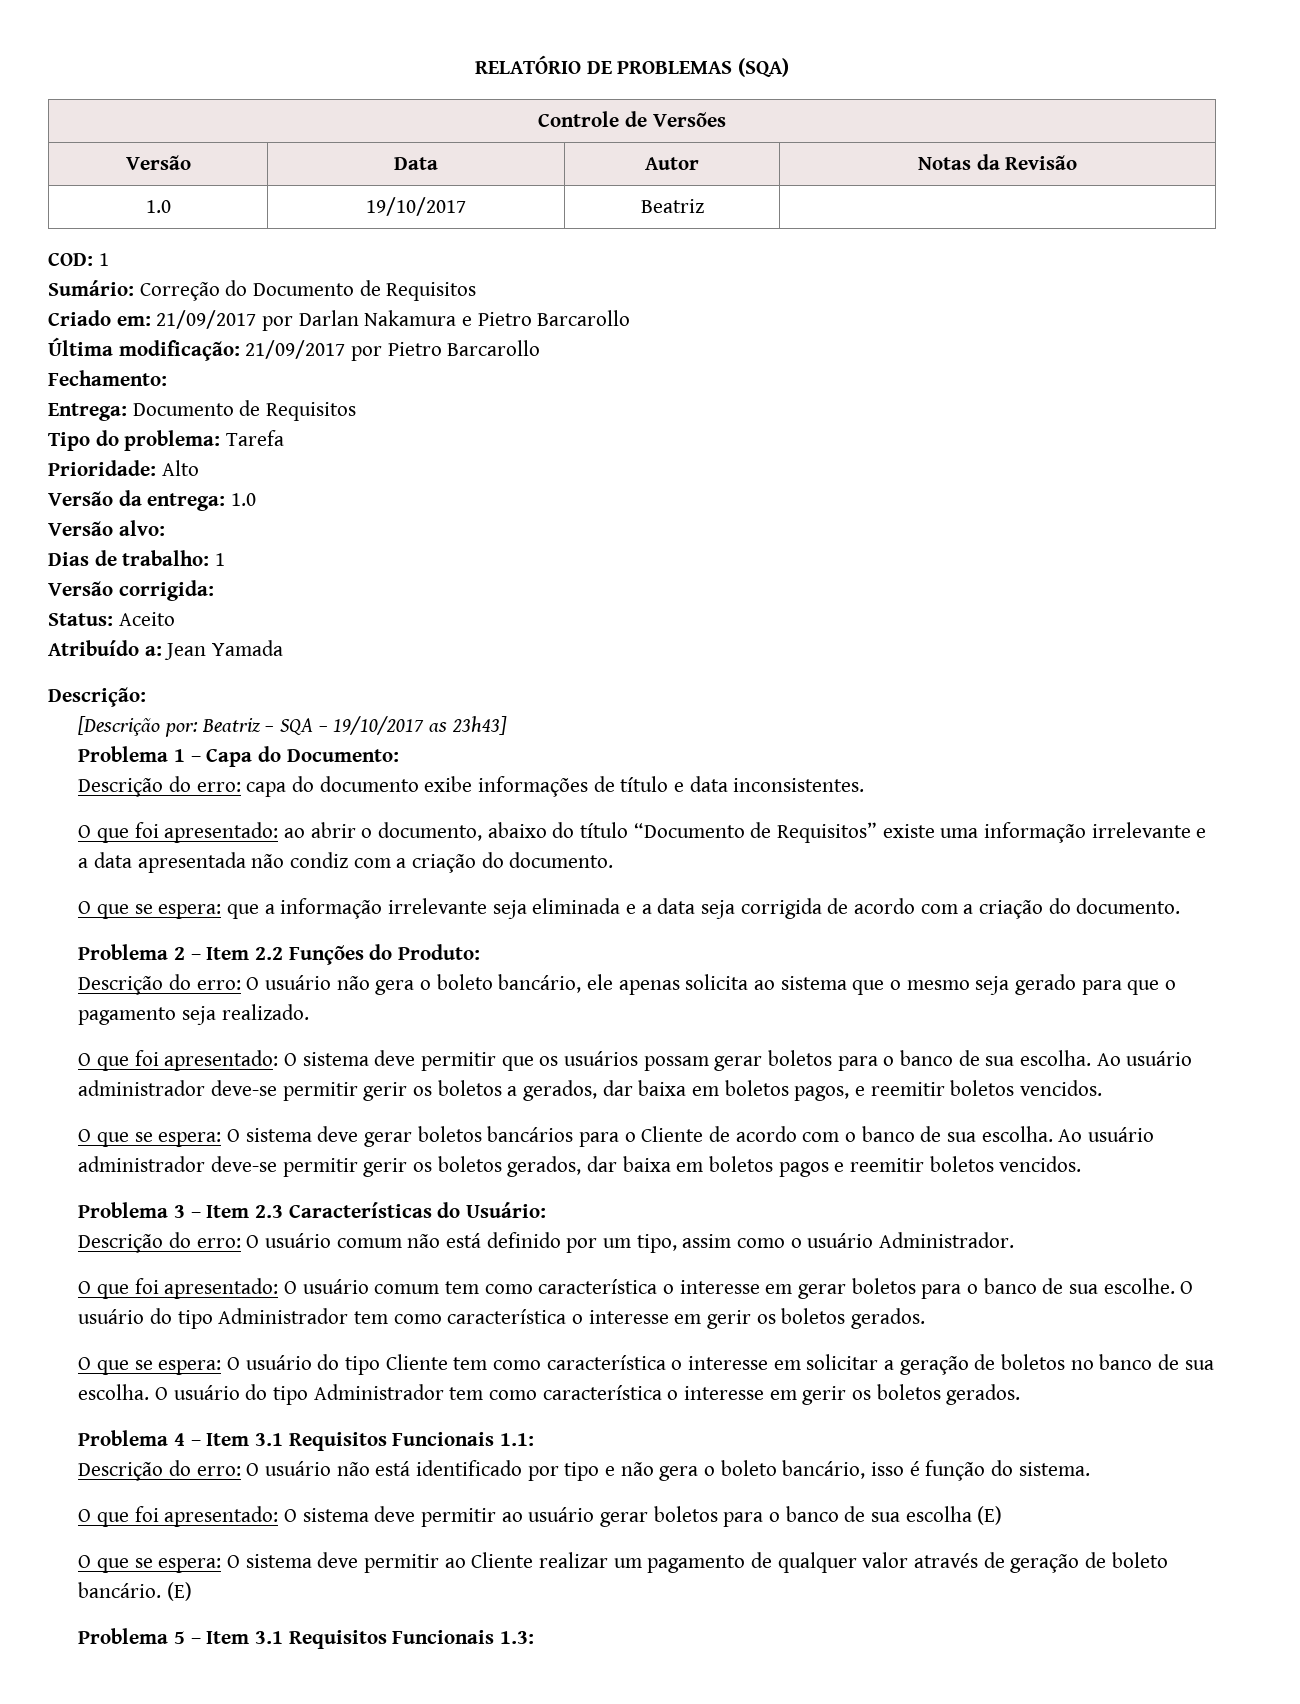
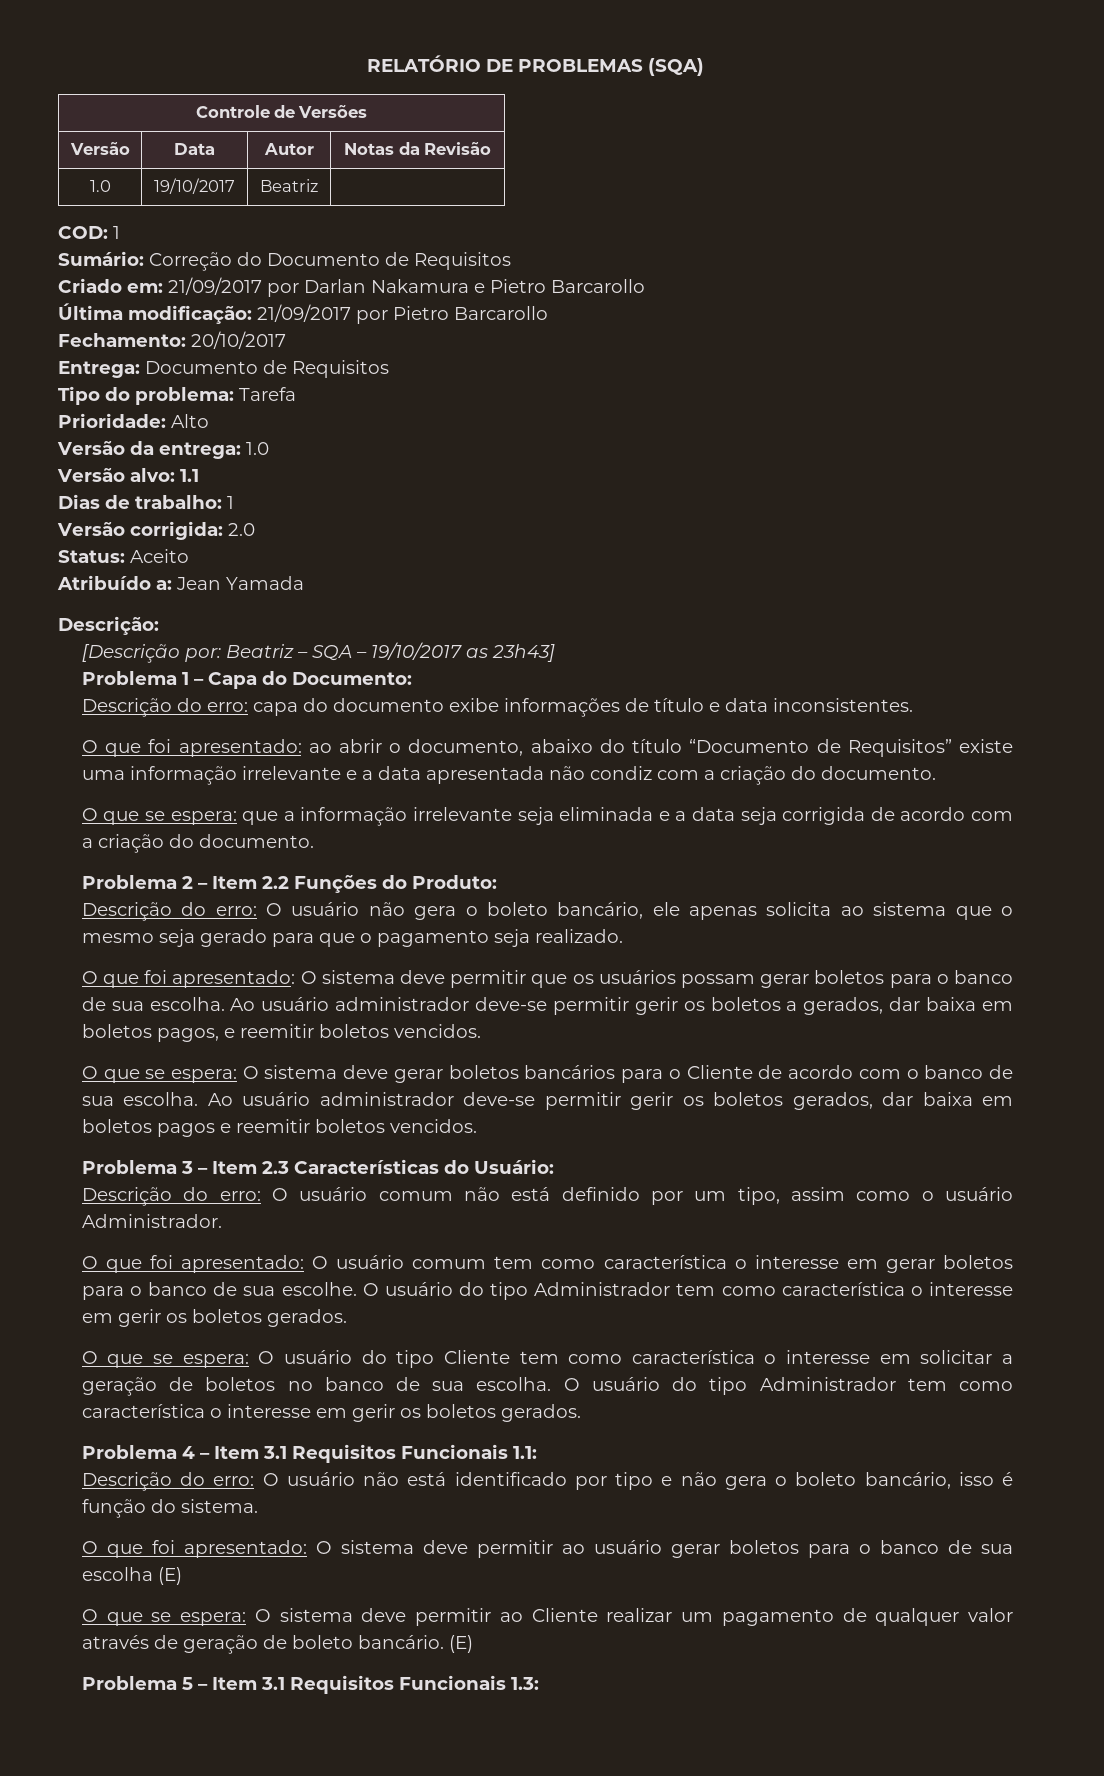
- Fechamento:
+ Fechamento: 20/10/2017
- Versão alvo:
+ Versão alvo: 1.1
- Versão corrigida:
+ Versão corrigida: 2.0

